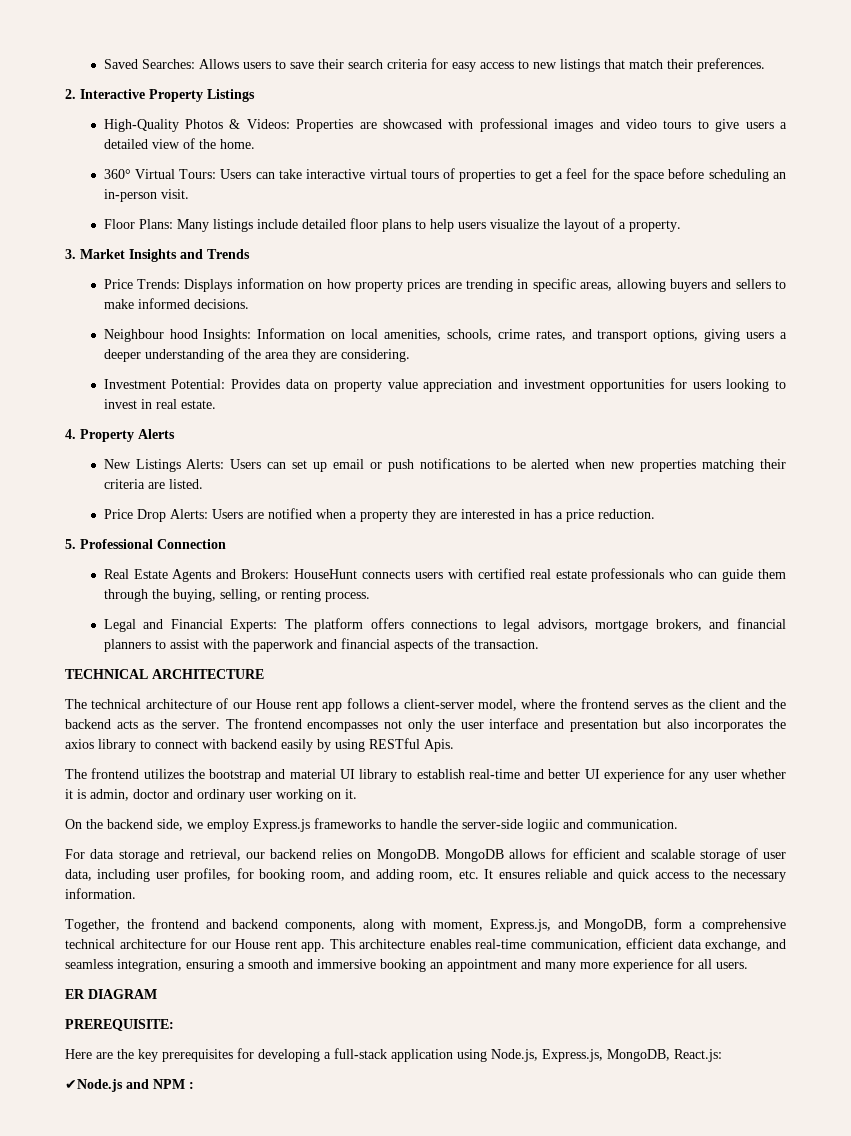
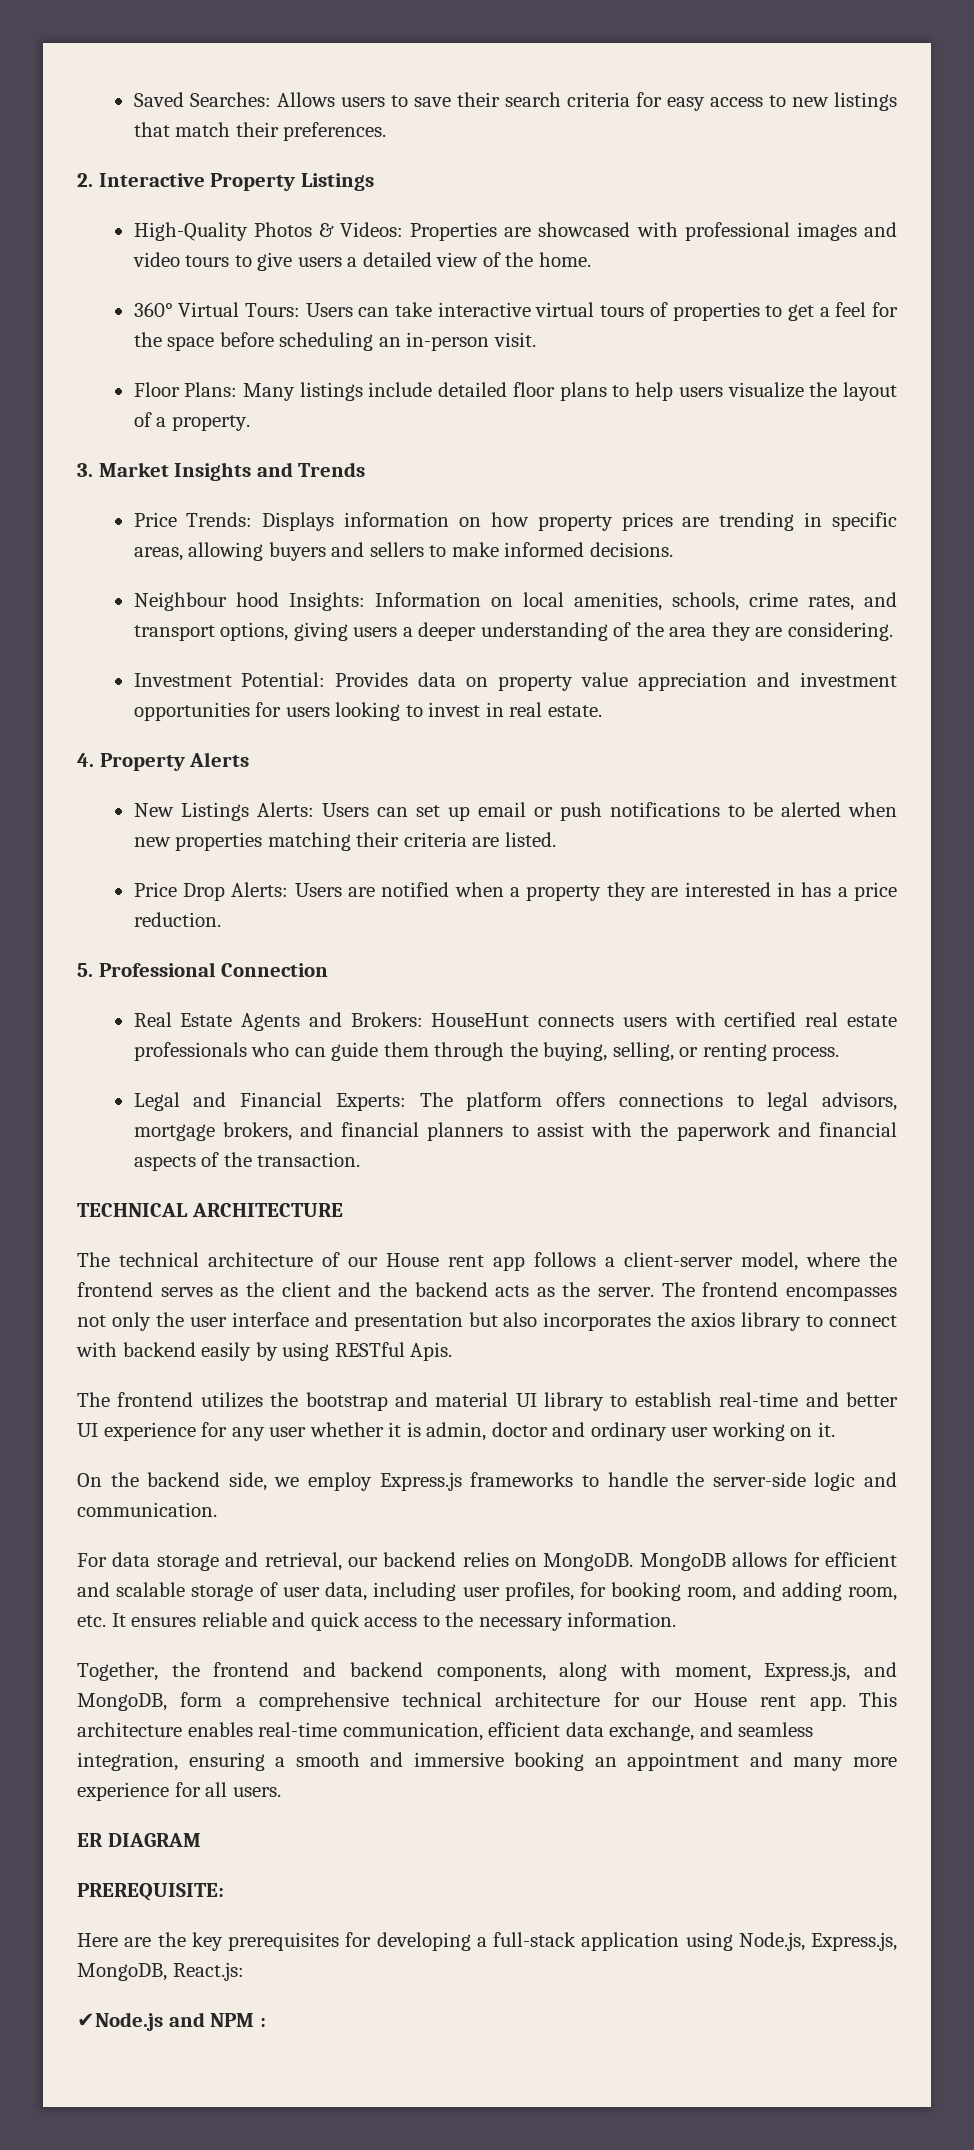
- On the backend side, we employ Express.js frameworks to handle the server-side logiic and communication.
+ On the backend side, we employ Express.js frameworks to handle the server-side logic and communication.

